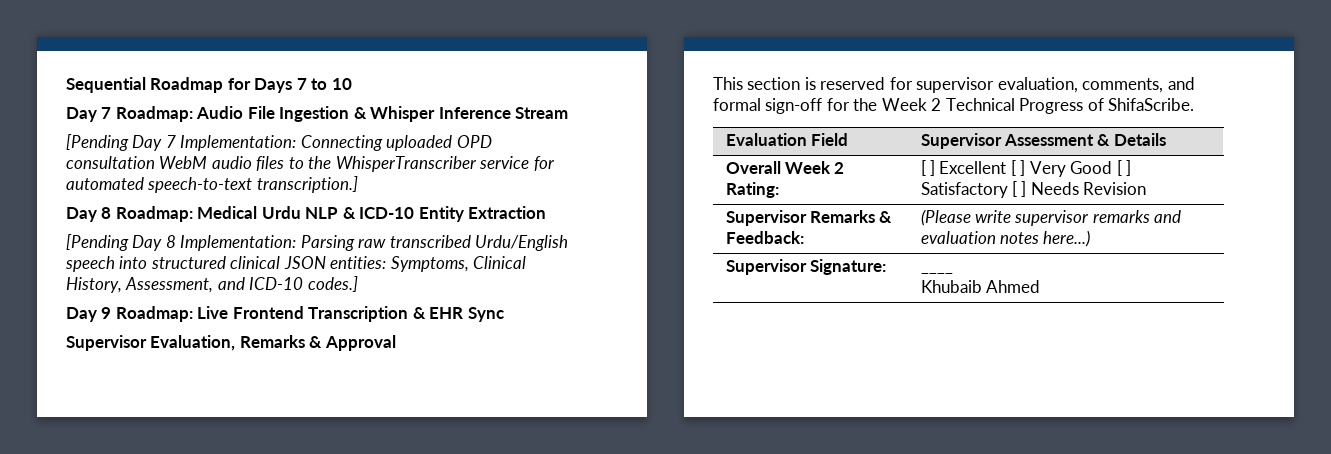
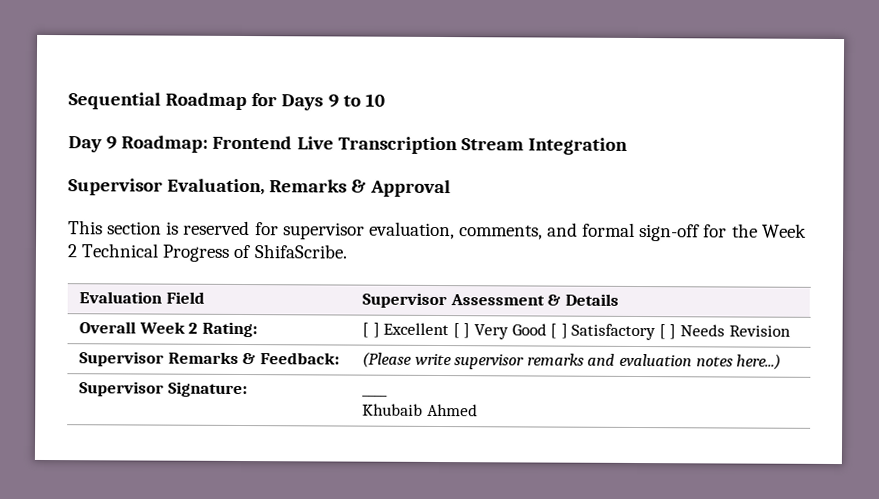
- Sequential Roadmap for Days 7 to 10
+ Sequential Roadmap for Days 9 to 10
- Day 7 Roadmap: Audio File Ingestion & Whisper Inference Stream
- [Pending Day 7 Implementation: Connecting uploaded OPD consultation WebM audio files to the WhisperTranscriber service for automated speech-to-text transcription.]
- Day 8 Roadmap: Medical Urdu NLP & ICD-10 Entity Extraction
- [Pending Day 8 Implementation: Parsing raw transcribed Urdu/English speech into structured clinical JSON entities: Symptoms, Clinical History, Assessment, and ICD-10 codes.]
- Day 9 Roadmap: Live Frontend Transcription & EHR Sync
+ Day 9 Roadmap: Frontend Live Transcription Stream Integration

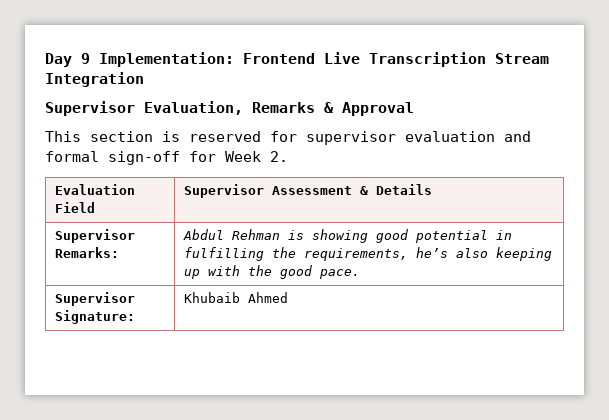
- Sequential Roadmap for Days 9 to 10
- Day 9 Roadmap: Frontend Live Transcription Stream Integration
+ Day 9 Implementation: Frontend Live Transcription Stream Integration
- This section is reserved for supervisor evaluation, comments, and formal sign-off for the Week 2 Technical Progress of ShifaScribe.
+ This section is reserved for supervisor evaluation and formal sign-off for Week 2.
- Overall Week 2 Rating: | [ ] Excellent [ ] Very Good [ ] Satisfactory [ ] Needs Revision
- Supervisor Remarks & Feedback: | (Please write supervisor remarks and evaluation notes here...)
+ Supervisor Remarks: | Abdul Rehman is showing good potential in fulfilling the requirements, he’s also keeping up with the good pace.
- Supervisor Signature: | ____
- Khubaib Ahmed
+ Supervisor Signature: | Khubaib Ahmed

